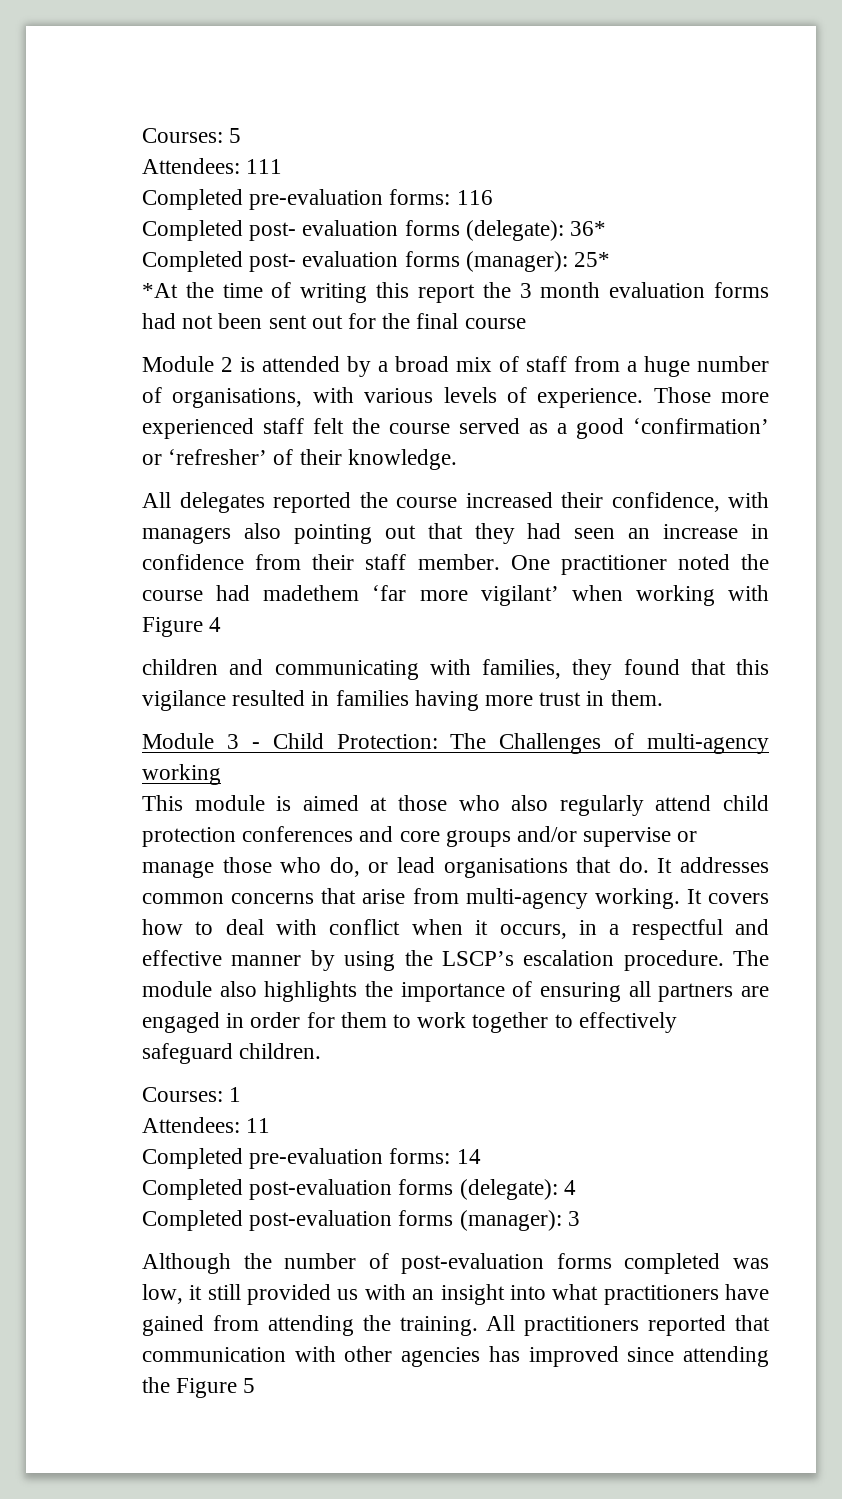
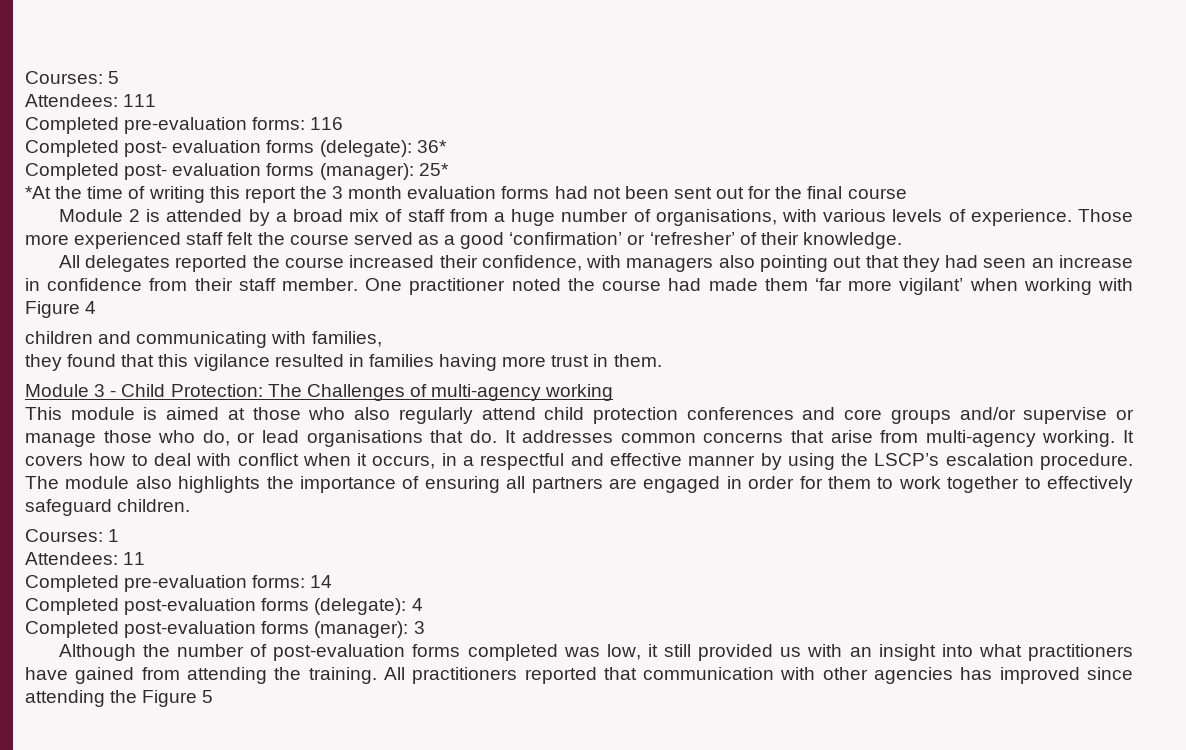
- One practitioner noted the course had madethem ‘far more vigilant’ when working with Figure 4
+ One practitioner noted the course had made them ‘far more vigilant’ when working with Figure 4
- children and communicating with families, they found that this vigilance resulted in families having more trust in them.
+ children and communicating with families,
+ they found that this vigilance resulted in families having more trust in them.

